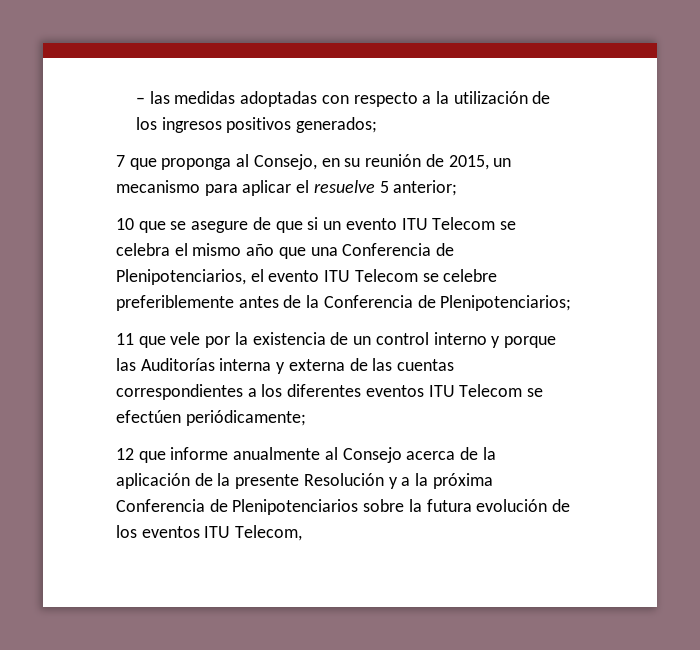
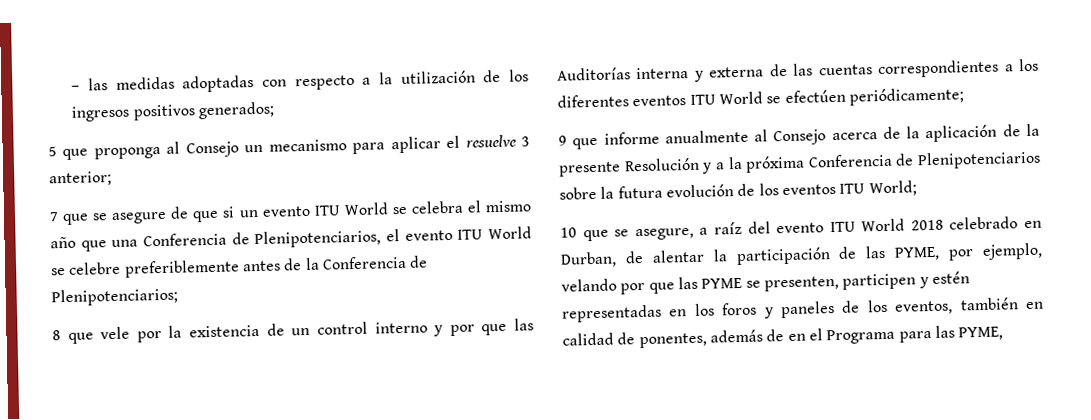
- 7 que proponga al Consejo, en su reunión de 2015, un mecanismo para aplicar el resuelve 5 anterior;
+ 5 que proponga al Consejo un mecanismo para aplicar el resuelve 3 anterior;
- 10 que se asegure de que si un evento ITU Telecom se celebra el mismo año que una Conferencia de Plenipotenciarios, el evento ITU Telecom se celebre preferiblemente antes de la Conferencia de Plenipotenciarios;
+ 7 que se asegure de que si un evento ITU World se celebra el mismo año que una Conferencia de Plenipotenciarios, el evento ITU World se celebre preferiblemente antes de la Conferencia de Plenipotenciarios;
- 11 que vele por la existencia de un control interno y porque las Auditorías interna y externa de las cuentas correspondientes a los diferentes eventos ITU Telecom se efectúen periódicamente;
+ 8 que vele por la existencia de un control interno y por que las Auditorías interna y externa de las cuentas correspondientes a los diferentes eventos ITU World se efectúen periódicamente;
- 12 que informe anualmente al Consejo acerca de la aplicación de la presente Resolución y a la próxima Conferencia de Plenipotenciarios sobre la futura evolución de los eventos ITU Telecom,
+ 9 que informe anualmente al Consejo acerca de la aplicación de la presente Resolución y a la próxima Conferencia de Plenipotenciarios sobre la futura evolución de los eventos ITU World;
+ 10 que se asegure, a raíz del evento ITU World 2018 celebrado en Durban, de alentar la participación de las PYME, por ejemplo, velando por que las PYME se presenten, participen y estén representadas en los foros y paneles de los eventos, también en calidad de ponentes, además de en el Programa para las PYME,

